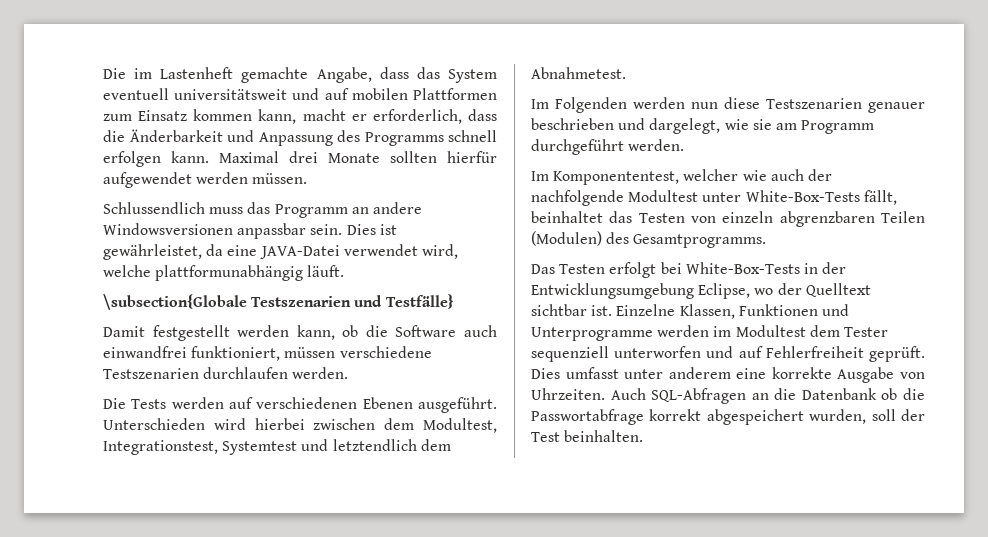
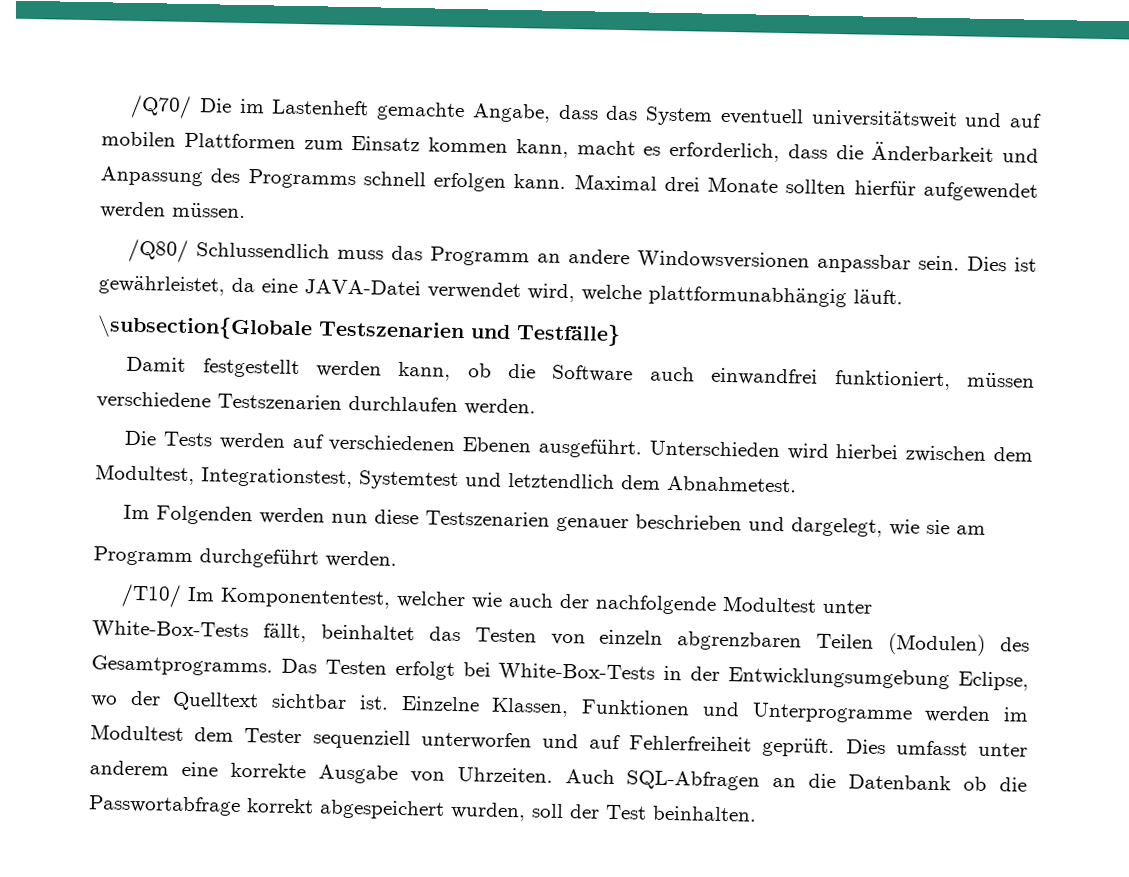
- Die im Lastenheft gemachte Angabe, dass das System eventuell universitätsweit und auf mobilen Plattformen zum Einsatz kommen kann, macht er erforderlich, dass die Änderbarkeit und Anpassung des Programms schnell erfolgen kann.
+ /Q70/ Die im Lastenheft gemachte Angabe, dass das System eventuell universitätsweit und auf mobilen Plattformen zum Einsatz kommen kann, macht es erforderlich, dass die Änderbarkeit und Anpassung des Programms schnell erfolgen kann.
- Schlussendlich muss das Programm an andere Windowsversionen anpassbar sein.
+ /Q80/ Schlussendlich muss das Programm an andere Windowsversionen anpassbar sein.
- Im Folgenden werden nun diese Testszenarien genauer beschrieben und dargelegt, wie sie am Programm durchgeführt werden.
+ Im Folgenden werden nun diese Testszenarien genauer beschrieben und dargelegt, wie sie am
+ Programm durchgeführt werden.
- Im Komponententest, welcher wie auch der nachfolgende Modultest unter White-Box-Tests fällt, beinhaltet das Testen von einzeln abgrenzbaren Teilen (Modulen) des Gesamtprogramms.
- Das Testen erfolgt bei White-Box-Tests in der Entwicklungsumgebung Eclipse, wo der Quelltext sichtbar ist.
+ /T10/ Im Komponententest, welcher wie auch der nachfolgende Modultest unter White-Box-Tests fällt, beinhaltet das Testen von einzeln abgrenzbaren Teilen (Modulen) des Gesamtprogramms. Das Testen erfolgt bei White-Box-Tests in der Entwicklungsumgebung Eclipse, wo der Quelltext sichtbar ist.

